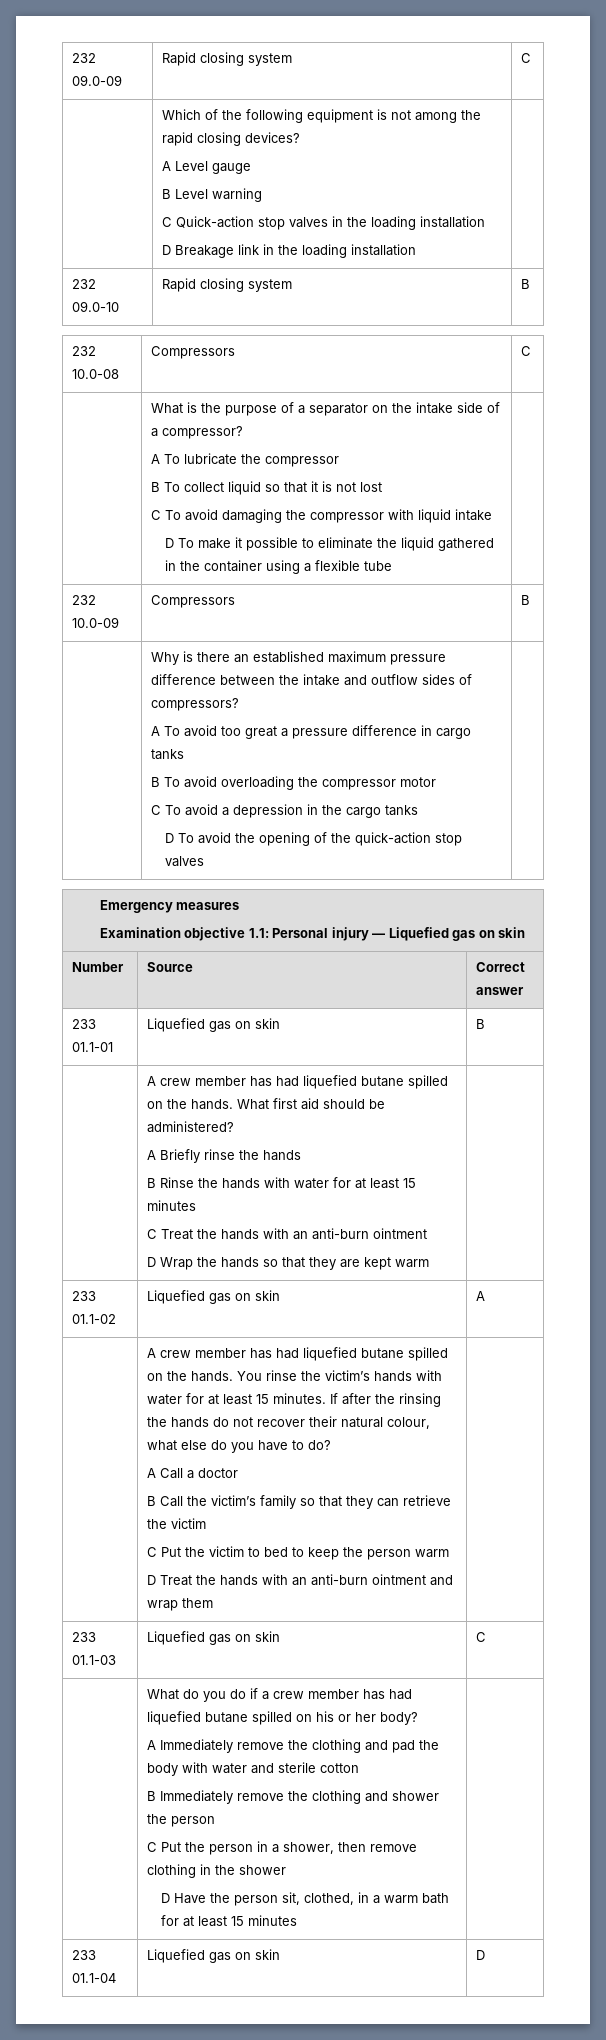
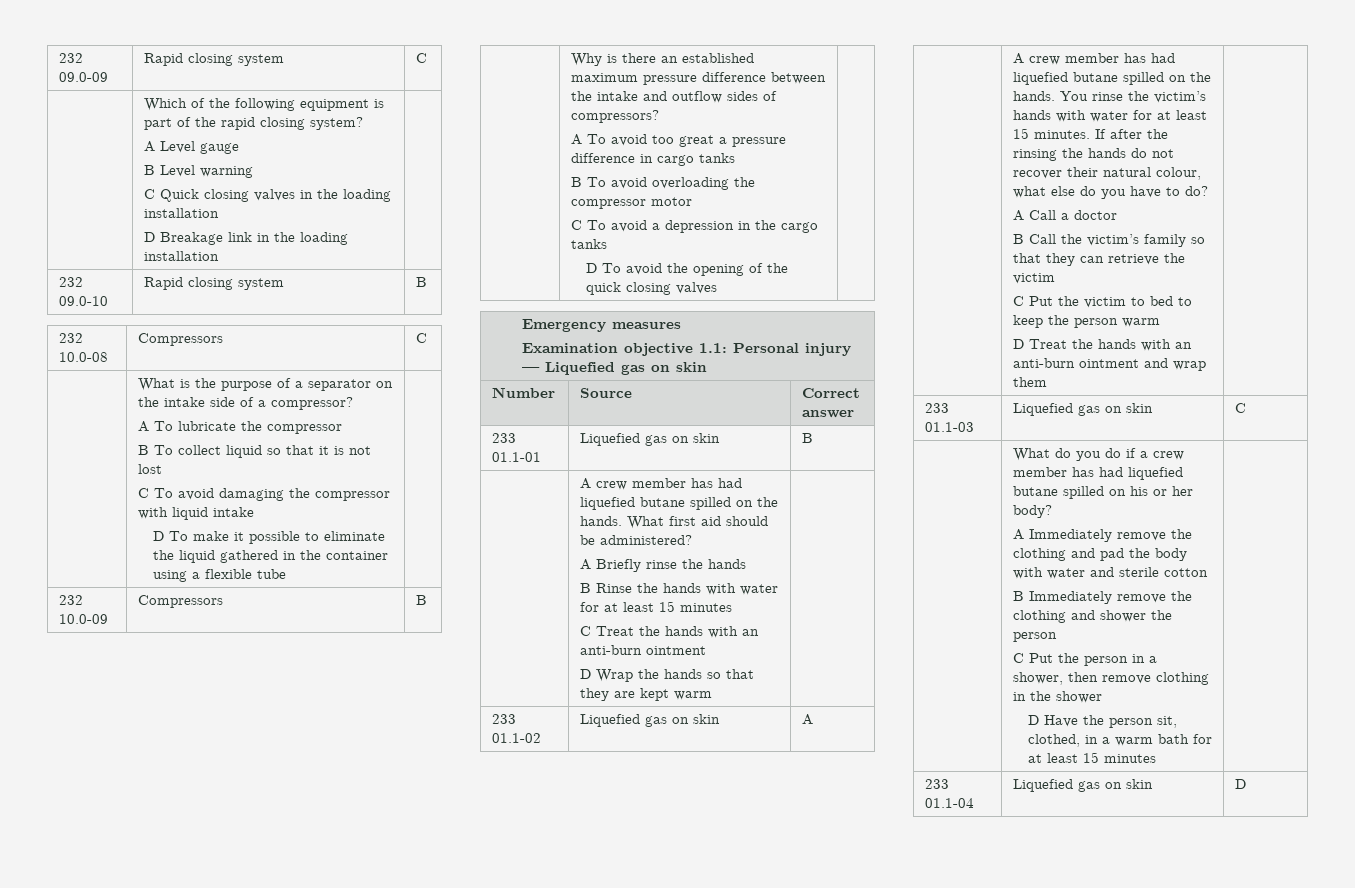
- | Which of the following equipment is not among the rapid closing devices?
+ | Which of the following equipment is part of the rapid closing system?
  A Level gauge
  B Level warning
- C Quick-action stop valves in the loading installation
+ C Quick closing valves in the loading installation
- D To avoid the opening of the quick-action stop valves
+ D To avoid the opening of the quick closing valves

